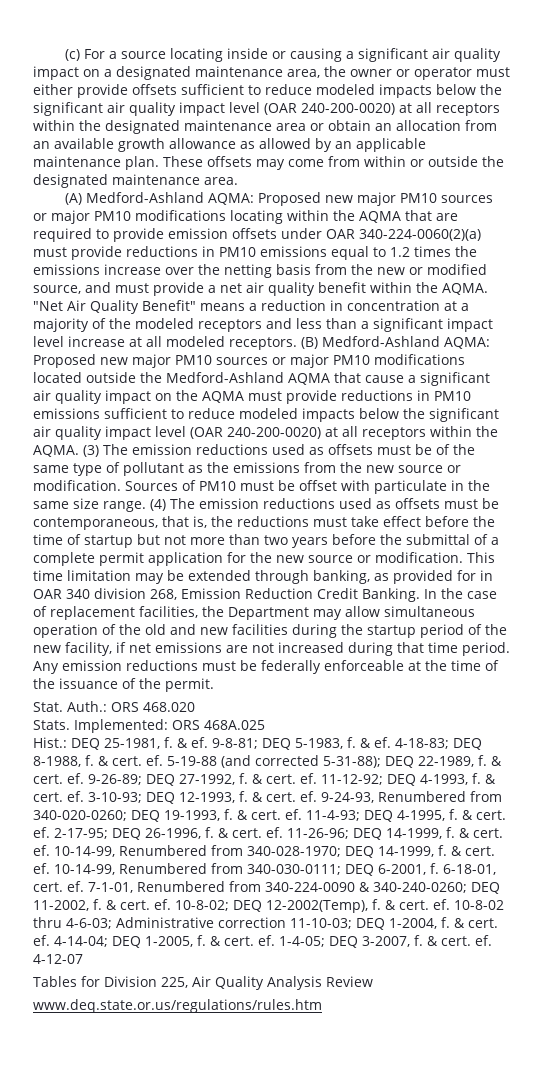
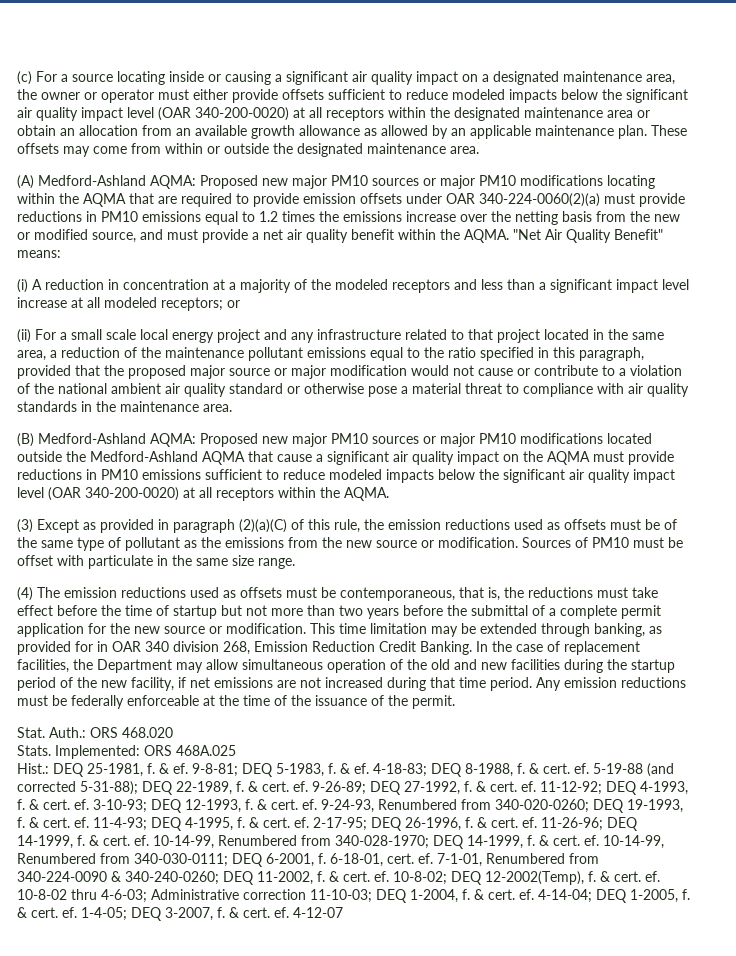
- (c) For a source locating inside or causing a significant air quality impact on a designated maintenance area, the owner or operator must either provide offsets sufficient to reduce modeled impacts below the significant air quality impact level (OAR 240-200-0020) at all receptors within the designated maintenance area or obtain an allocation from an available growth allowance as allowed by an applicable maintenance plan.
+ (c) For a source locating inside or causing a significant air quality impact on a designated maintenance area, the owner or operator must either provide offsets sufficient to reduce modeled impacts below the significant air quality impact level (OAR 340-200-0020) at all receptors within the designated maintenance area or obtain an allocation from an available growth allowance as allowed by an applicable maintenance plan.
- "Net Air Quality Benefit" means a reduction in concentration at a majority of the modeled receptors and less than a significant impact level increase at all modeled receptors. (B) Medford-Ashland AQMA:
+ "Net Air Quality Benefit" means:
+ (i) A reduction in concentration at a majority of the modeled receptors and less than a significant impact level increase at all modeled receptors; or
+ (ii) For a small scale local energy project and any infrastructure related to that project located in the same area, a reduction of the maintenance pollutant emissions equal to the ratio specified in this paragraph, provided that the proposed major source or major modification would not cause or contribute to a violation of the national ambient air quality standard or otherwise pose a material threat to compliance with air quality standards in the maintenance area.
+ (B) Medford-Ashland AQMA:
- Proposed new major PM10 sources or major PM10 modifications located outside the Medford-Ashland AQMA that cause a significant air quality impact on the AQMA must provide reductions in PM10 emissions sufficient to reduce modeled impacts below the significant air quality impact level (OAR 240-200-0020) at all receptors within the AQMA. (3) The emission reductions used as offsets must be of the same type of pollutant as the emissions from the new source or modification.
+ Proposed new major PM10 sources or major PM10 modifications located outside the Medford-Ashland AQMA that cause a significant air quality impact on the AQMA must provide reductions in PM10 emissions sufficient to reduce modeled impacts below the significant air quality impact level (OAR 340-200-0020) at all receptors within the AQMA.
+ (3) Except as provided in paragraph (2)(a)(C) of this rule, the emission reductions used as offsets must be of the same type of pollutant as the emissions from the new source or modification.
- Sources of PM10 must be offset with particulate in the same size range. (4) The emission reductions used as offsets must be contemporaneous, that is, the reductions must take effect before the time of startup but not more than two years before the submittal of a complete permit application for the new source or modification.
+ Sources of PM10 must be offset with particulate in the same size range.
+ (4) The emission reductions used as offsets must be contemporaneous, that is, the reductions must take effect before the time of startup but not more than two years before the submittal of a complete permit application for the new source or modification.
- Tables for Division 225, Air Quality Analysis Review
- www.deq.state.or.us/regulations/rules.htm

